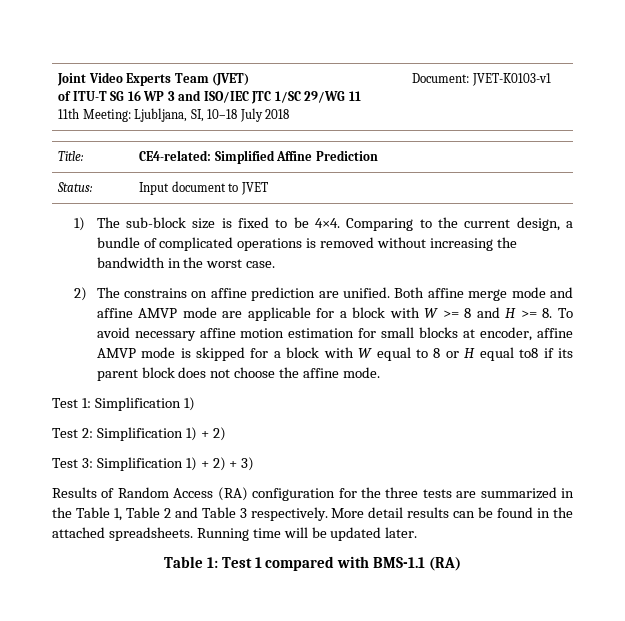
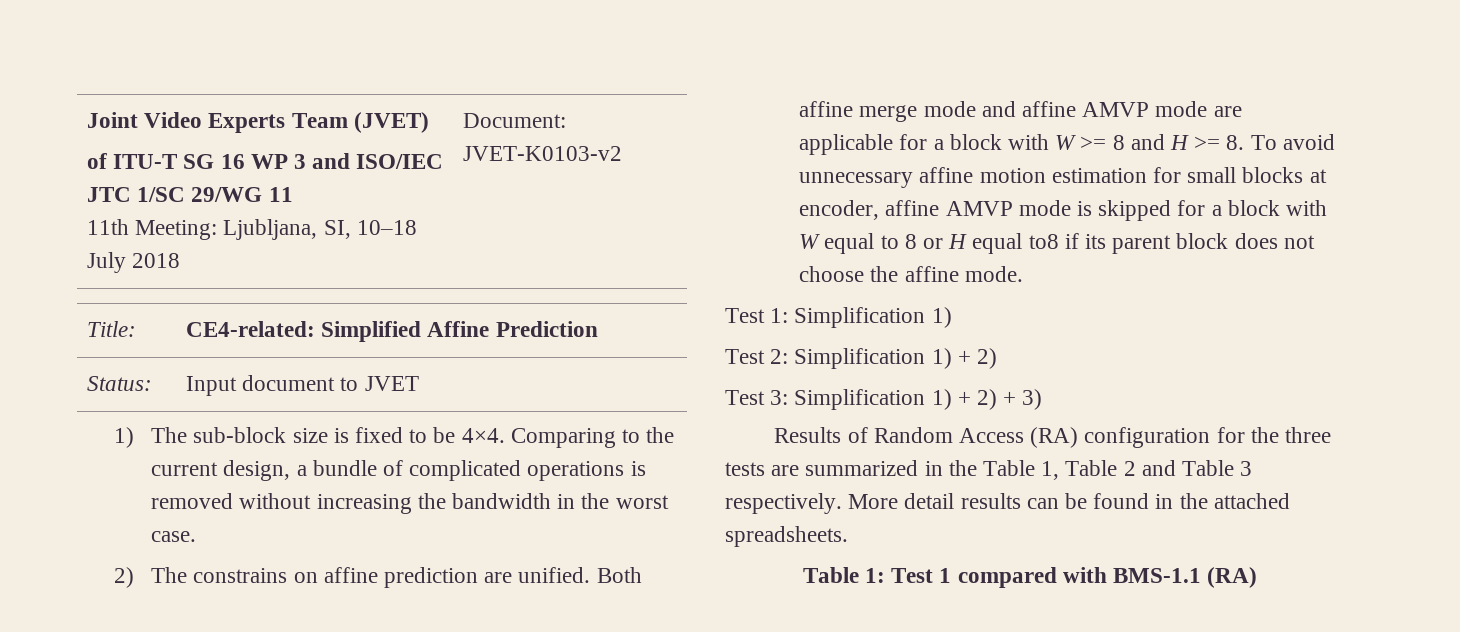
  Joint Video Experts Team (JVET)
  of ITU-T SG 16 WP 3 and ISO/IEC JTC 1/SC 29/WG 11
- 11th Meeting: Ljubljana, SI, 10–18 July 2018 | Document: JVET-K0103-v1
+ 11th Meeting: Ljubljana, SI, 10–18 July 2018 | Document: JVET-K0103-v2
- Both affine merge mode and affine AMVP mode are applicable for a block with W >= 8 and H >= 8. To avoid necessary affine motion estimation for small blocks at encoder, affine AMVP mode is skipped for a block with W equal to 8 or H equal to8 if its parent block does not choose the affine mode.
+ Both affine merge mode and affine AMVP mode are applicable for a block with W >= 8 and H >= 8. To avoid unnecessary affine motion estimation for small blocks at encoder, affine AMVP mode is skipped for a block with W equal to 8 or H equal to8 if its parent block does not choose the affine mode.
- Running time will be updated later.

